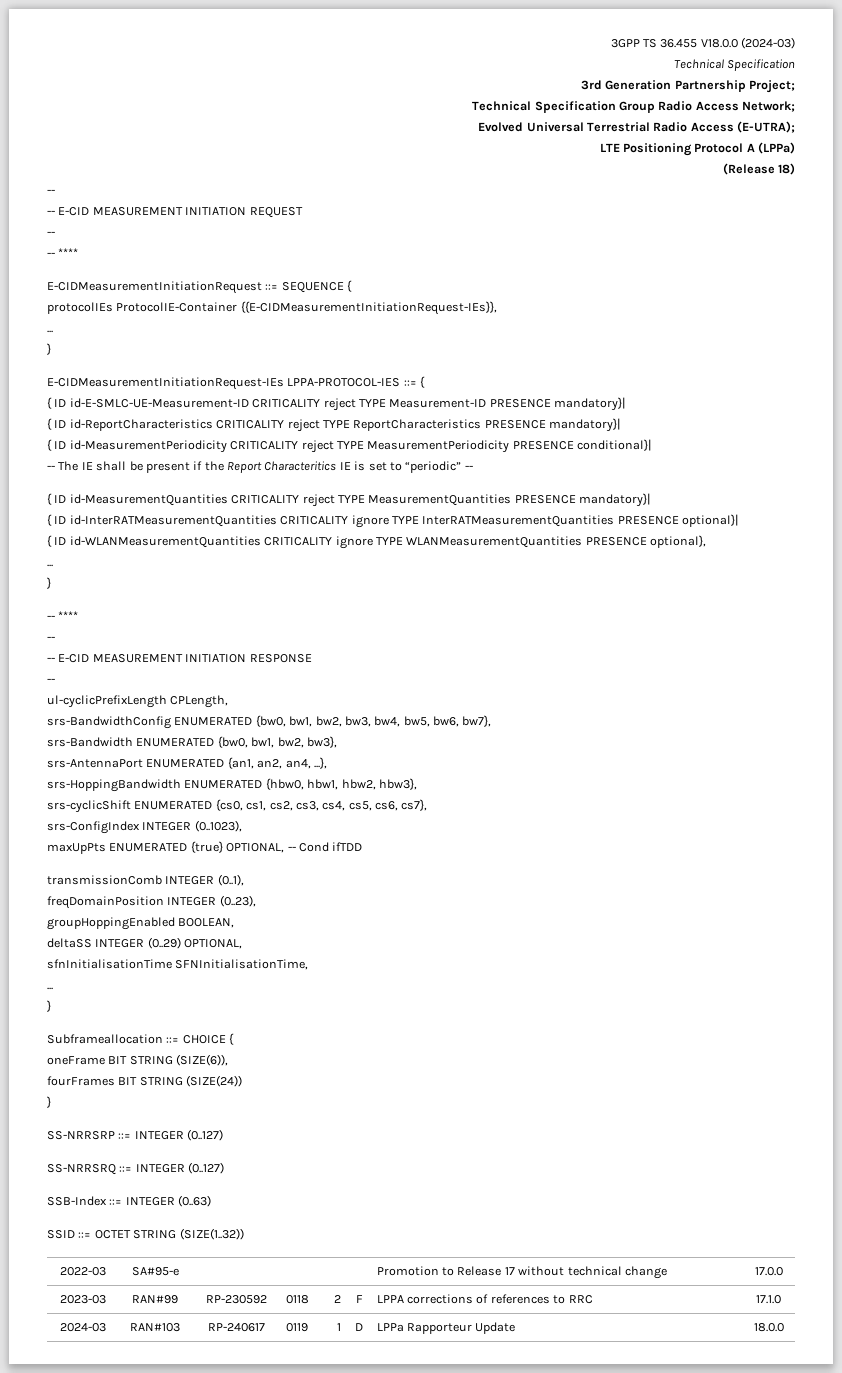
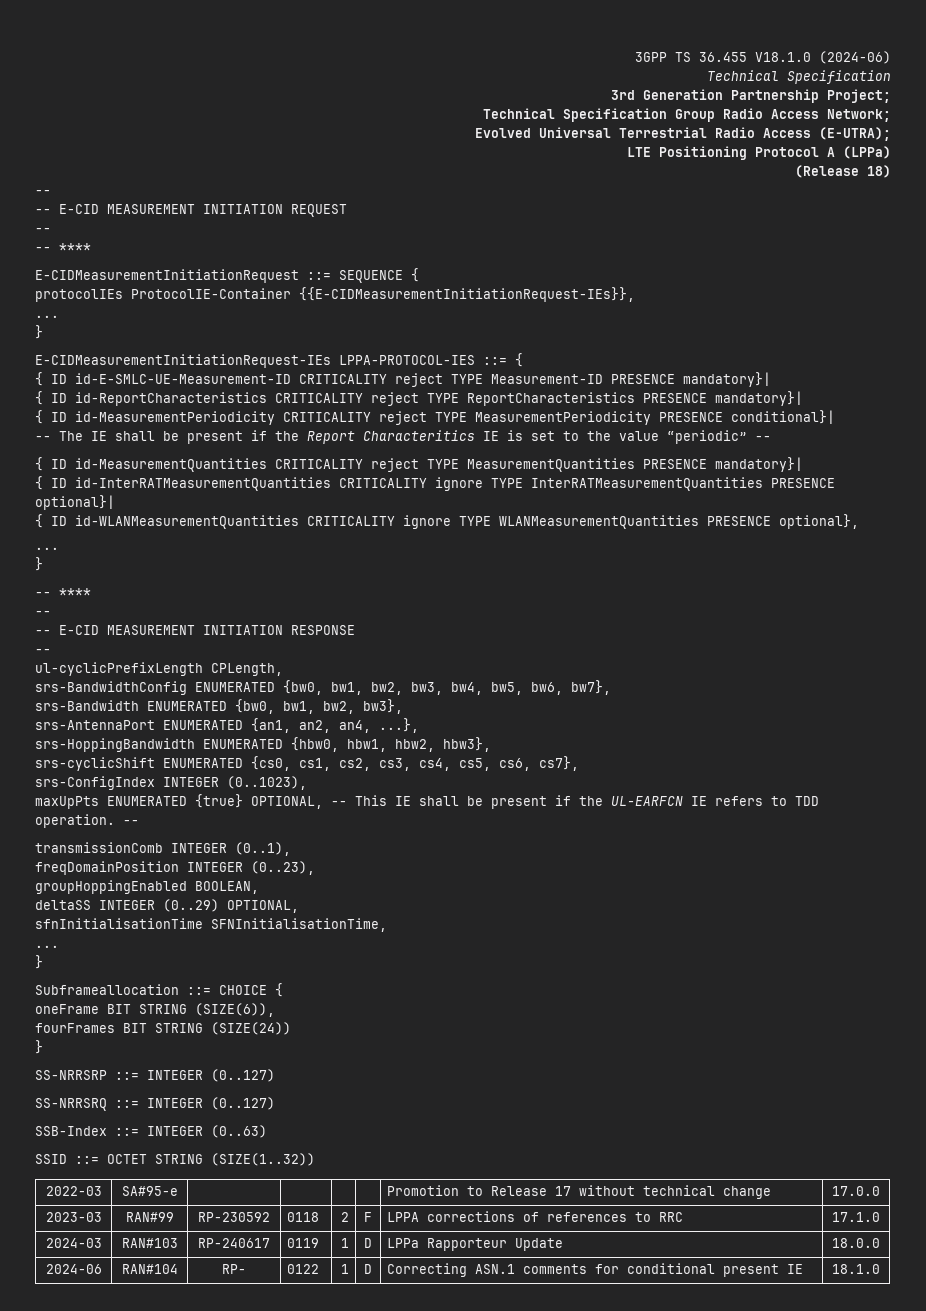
- 3GPP TS 36.455 V18.0.0 (2024-03)
+ 3GPP TS 36.455 V18.1.0 (2024-06)
- -- The IE shall be present if the Report Characteritics IE is set to “periodic” --
+ -- The IE shall be present if the Report Characteritics IE is set to the value “periodic” --
- maxUpPts ENUMERATED {true} OPTIONAL, -- Cond ifTDD
+ maxUpPts ENUMERATED {true} OPTIONAL, -- This IE shall be present if the UL-EARFCN IE refers to TDD operation. --
+ 2024-06 | RAN#104 | RP- | 0122 | 1 | D | Correcting ASN.1 comments for conditional present IE | 18.1.0

